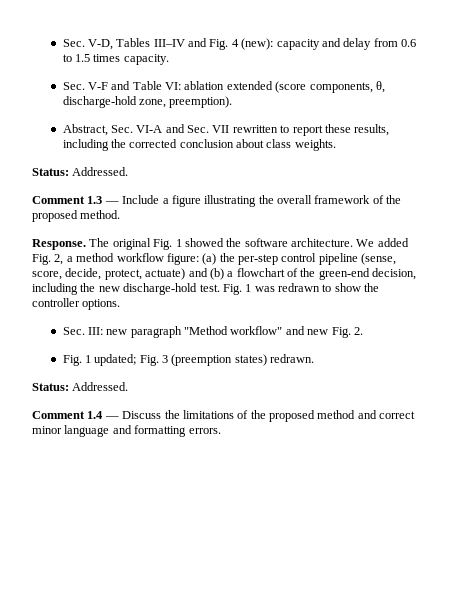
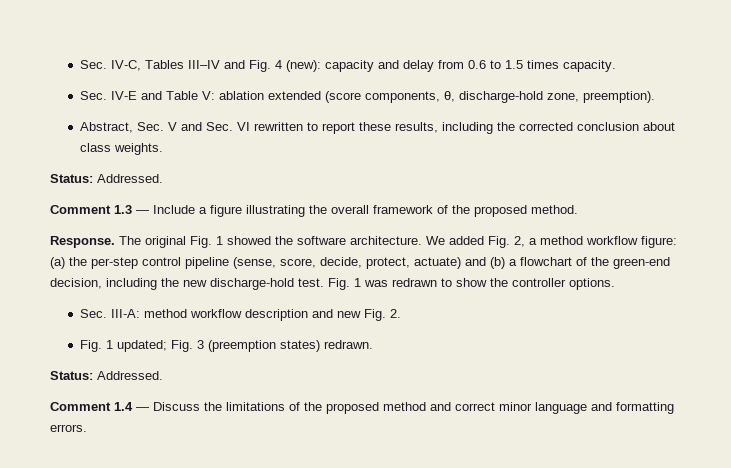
- Sec. V-D, Tables III–IV and Fig. 4 (new): capacity and delay from 0.6 to 1.5 times capacity.
+ Sec. IV-C, Tables III–IV and Fig. 4 (new): capacity and delay from 0.6 to 1.5 times capacity.
- Sec. V-F and Table VI: ablation extended (score components, θ, discharge-hold zone, preemption).
+ Sec. IV-E and Table V: ablation extended (score components, θ, discharge-hold zone, preemption).
- Abstract, Sec. VI-A and Sec. VII rewritten to report these results, including the corrected conclusion about class weights.
+ Abstract, Sec. V and Sec. VI rewritten to report these results, including the corrected conclusion about class weights.
- Sec. III: new paragraph "Method workflow" and new Fig. 2.
+ Sec. III-A: method workflow description and new Fig. 2.

